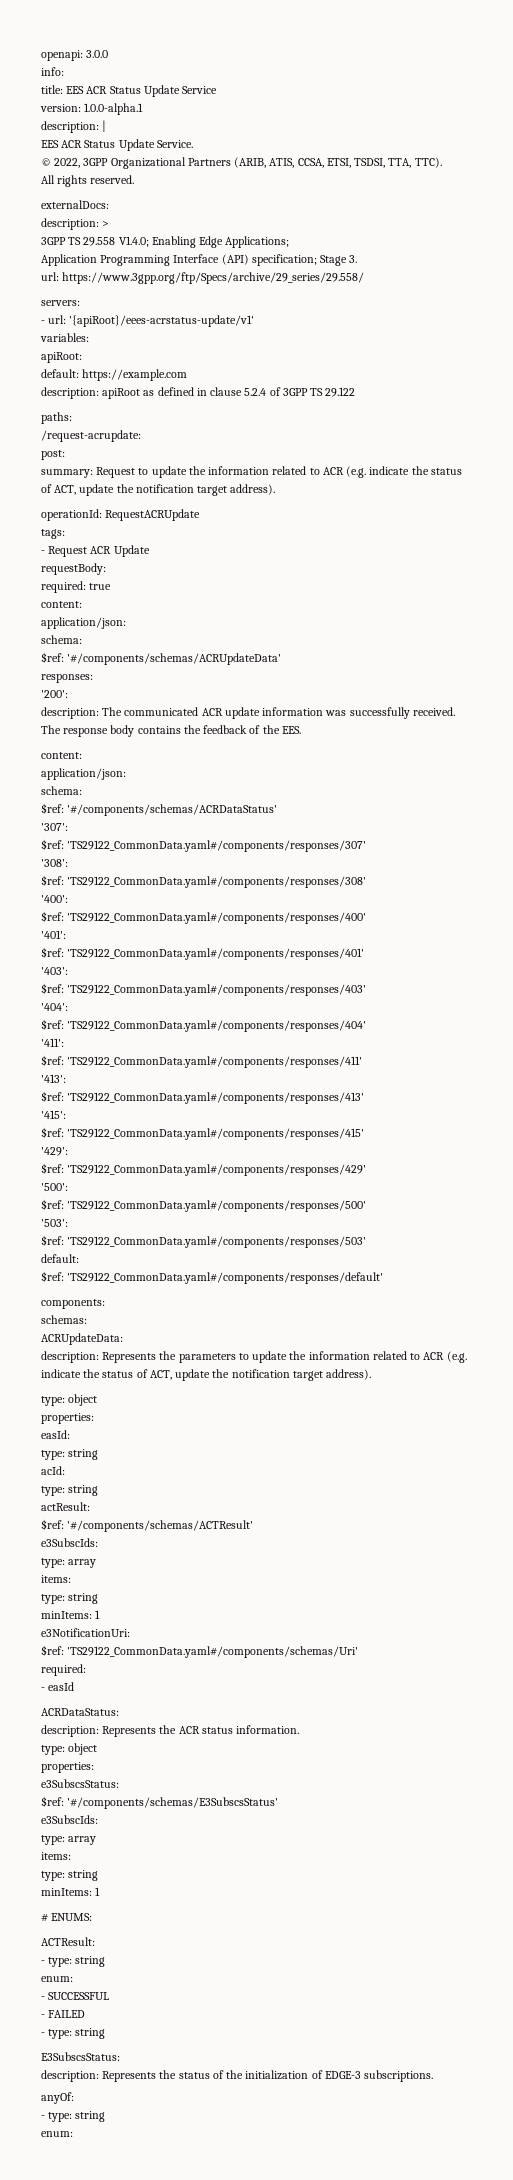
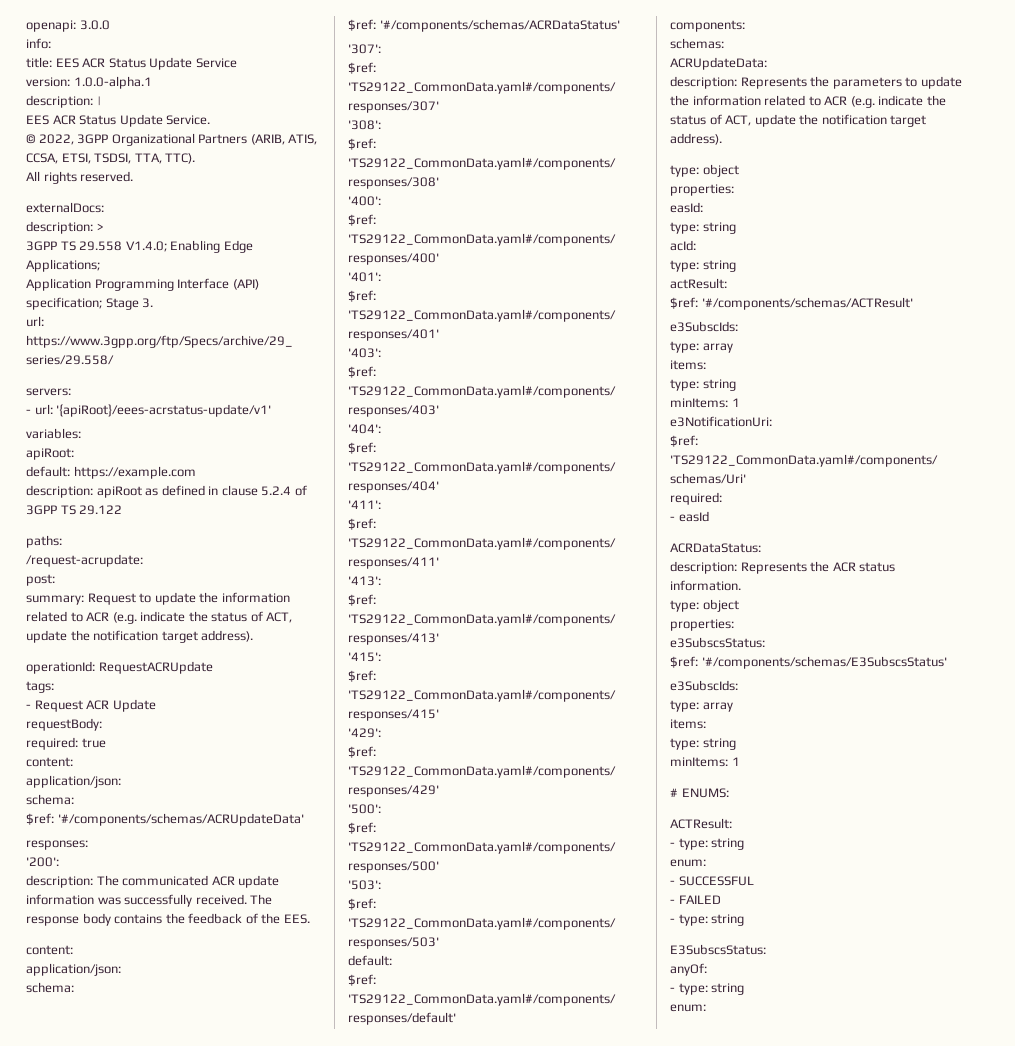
- description: Represents the status of the initialization of EDGE-3 subscriptions.

